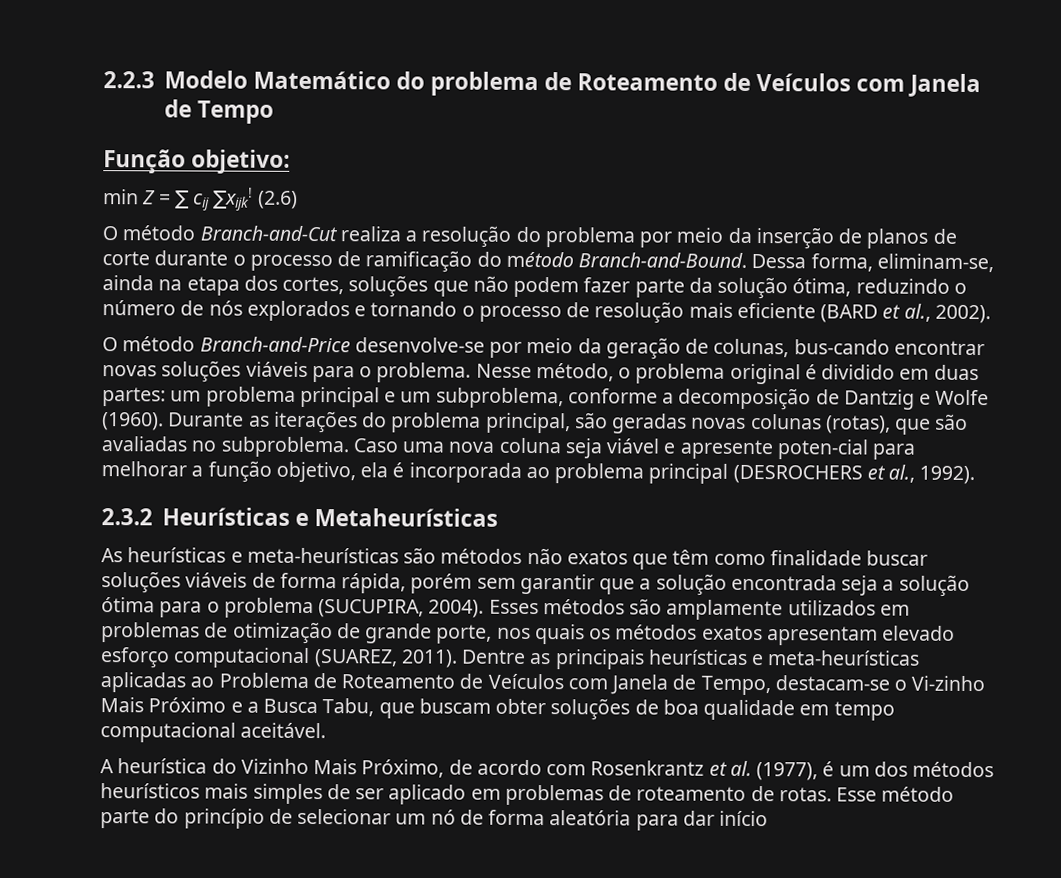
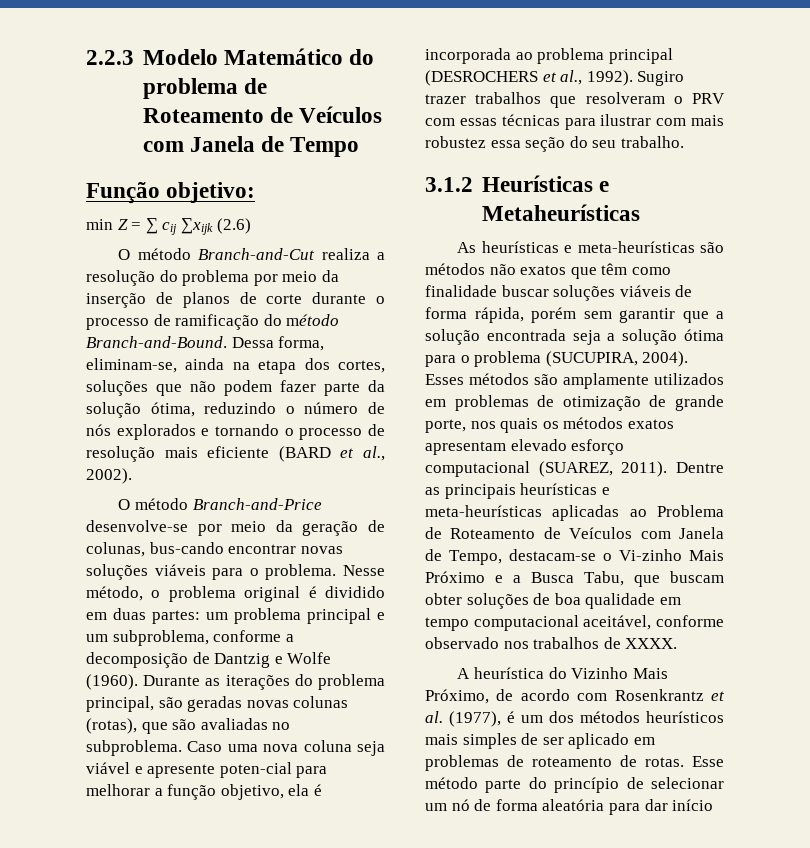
- min Z = ∑ cij ∑xijk! (2.6)
+ min Z = ∑ cij ∑xijk (2.6)
- Caso uma nova coluna seja viável e apresente poten-cial para melhorar a função objetivo, ela é incorporada ao problema principal (DESROCHERS et al., 1992).
- 2.3.2 Heurísticas e Metaheurísticas
+ Caso uma nova coluna seja viável e apresente poten-cial para melhorar a função objetivo, ela é incorporada ao problema principal (DESROCHERS et al., 1992). Sugiro trazer trabalhos que resolveram o PRV com essas técnicas para ilustrar com mais robustez essa seção do seu trabalho.
+ 3.1.2 Heurísticas e Metaheurísticas
- Dentre as principais heurísticas e meta-heurísticas aplicadas ao Problema de Roteamento de Veículos com Janela de Tempo, destacam-se o Vi-zinho Mais Próximo e a Busca Tabu, que buscam obter soluções de boa qualidade em tempo computacional aceitável.
+ Dentre as principais heurísticas e meta-heurísticas aplicadas ao Problema de Roteamento de Veículos com Janela de Tempo, destacam-se o Vi-zinho Mais Próximo e a Busca Tabu, que buscam obter soluções de boa qualidade em tempo computacional aceitável, conforme observado nos trabalhos de XXXX.

